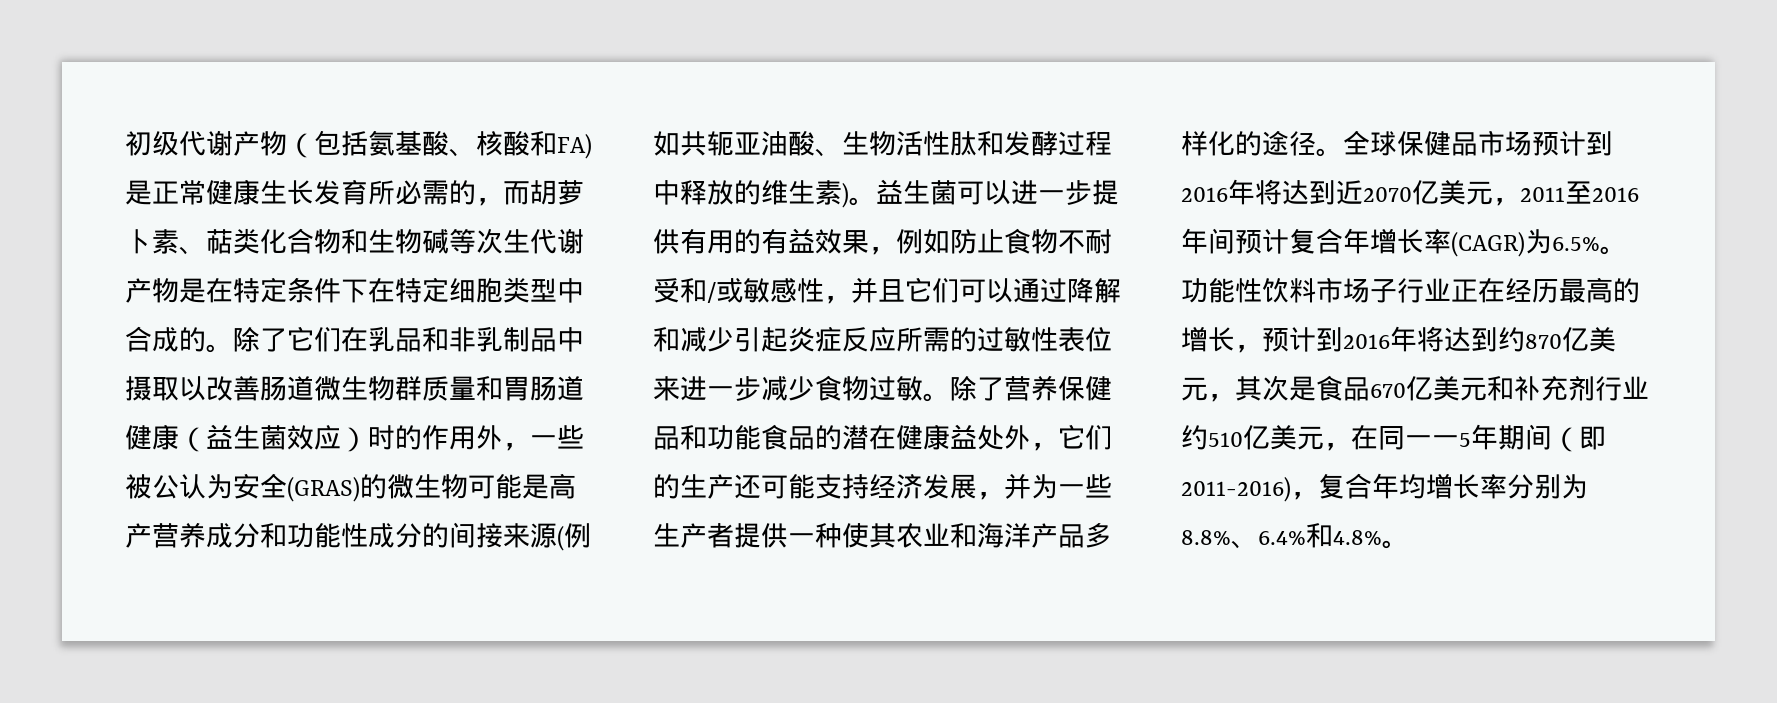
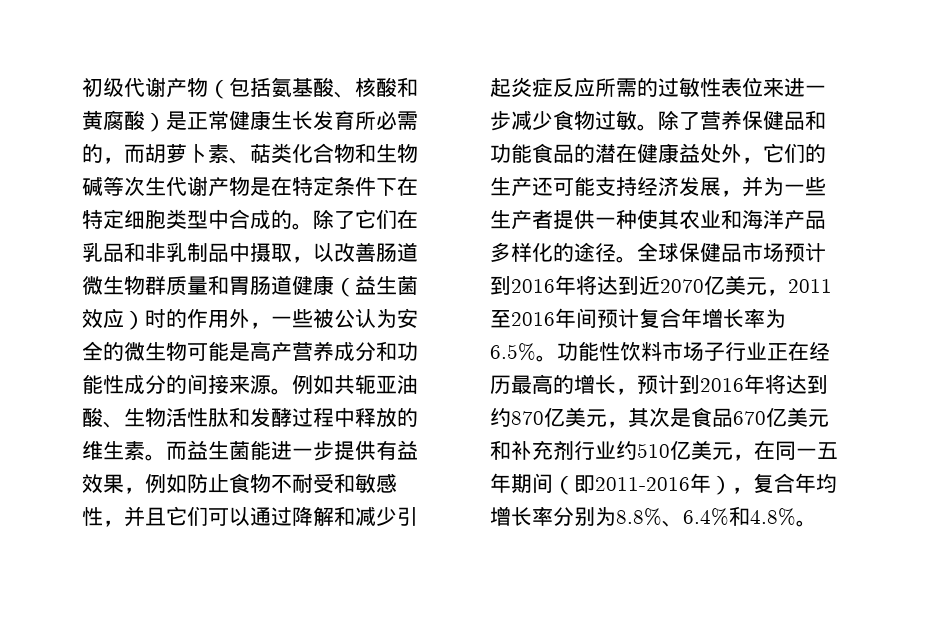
- 初级代谢产物（包括氨基酸、核酸和FA)是正常健康生长发育所必需的，而胡萝卜素、萜类化合物和生物碱等次生代谢产物是在特定条件下在特定细胞类型中合成的。
+ 初级代谢产物（包括氨基酸、核酸和黄腐酸）是正常健康生长发育所必需的，而胡萝卜素、萜类化合物和生物碱等次生代谢产物是在特定条件下在特定细胞类型中合成的。
- 除了它们在乳品和非乳制品中摄取以改善肠道微生物群质量和胃肠道健康（益生菌效应）时的作用外，一些被公认为安全(GRAS)的微生物可能是高产营养成分和功能性成分的间接来源(例如共轭亚油酸、生物活性肽和发酵过程中释放的维生素)。益生菌可以进一步提供有用的有益效果，例如防止食物不耐受和/或敏感性，并且它们可以通过降解和减少引起炎症反应所需的过敏性表位来进一步减少食物过敏。
+ 除了它们在乳品和非乳制品中摄取，以改善肠道微生物群质量和胃肠道健康（益生菌效应）时的作用外，一些被公认为安全的微生物可能是高产营养成分和功能性成分的间接来源。例如共轭亚油酸、生物活性肽和发酵过程中释放的维生素。而益生菌能进一步提供有益效果，例如防止食物不耐受和敏感性，并且它们可以通过降解和减少引起炎症反应所需的过敏性表位来进一步减少食物过敏。
- 全球保健品市场预计到2016年将达到近2070亿美元，2011至2016年间预计复合年增长率(CAGR)为6.5%。
+ 全球保健品市场预计到2016年将达到近2070亿美元，2011至2016年间预计复合年增长率为6.5%。
- 功能性饮料市场子行业正在经历最高的增长，预计到2016年将达到约870亿美元，其次是食品670亿美元和补充剂行业约510亿美元，在同一一5年期间（即2011-2016)，复合年均增长率分别为8.8%、6.4%和4.8%。
+ 功能性饮料市场子行业正在经历最高的增长，预计到2016年将达到约870亿美元，其次是食品670亿美元和补充剂行业约510亿美元，在同一五年期间（即2011-2016年），复合年均增长率分别为8.8%、6.4%和4.8%。

